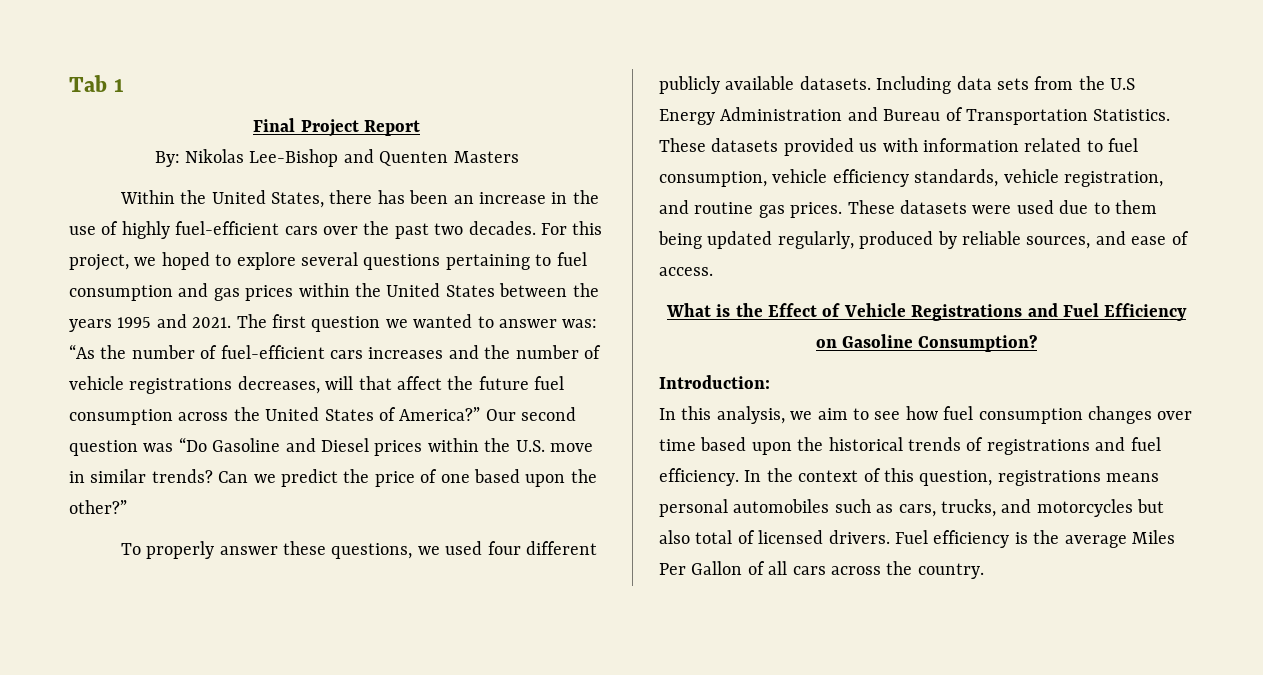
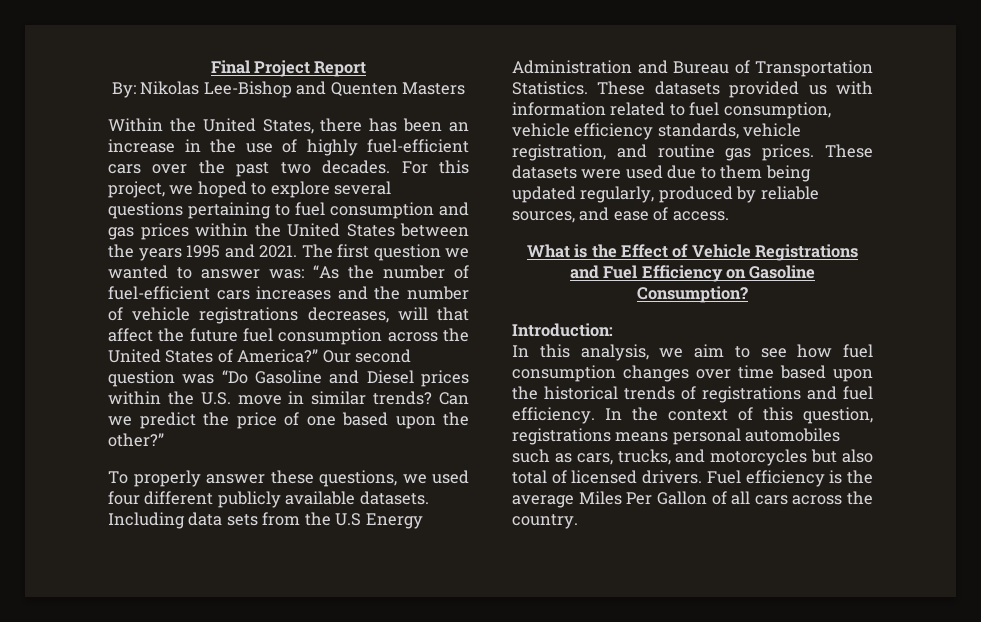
- Tab 1

